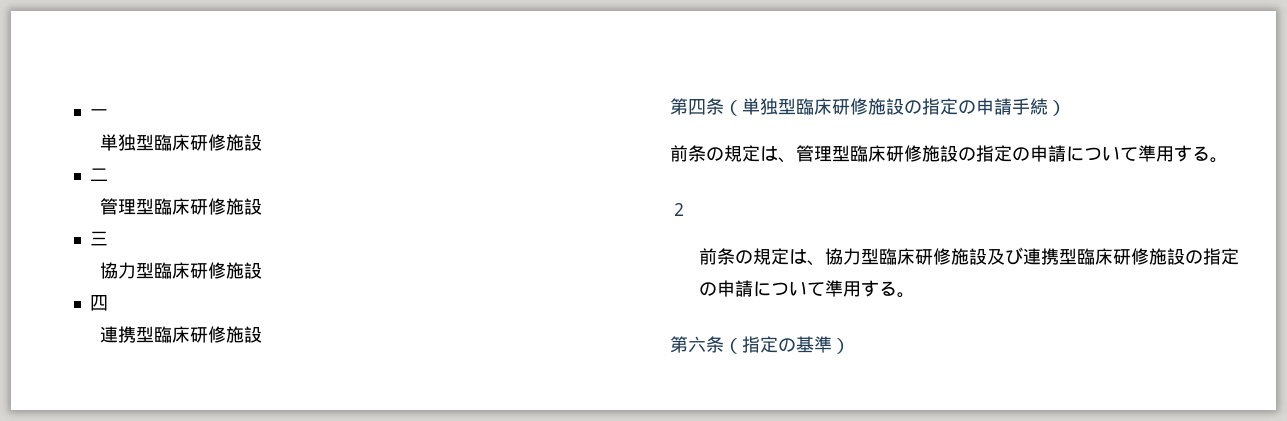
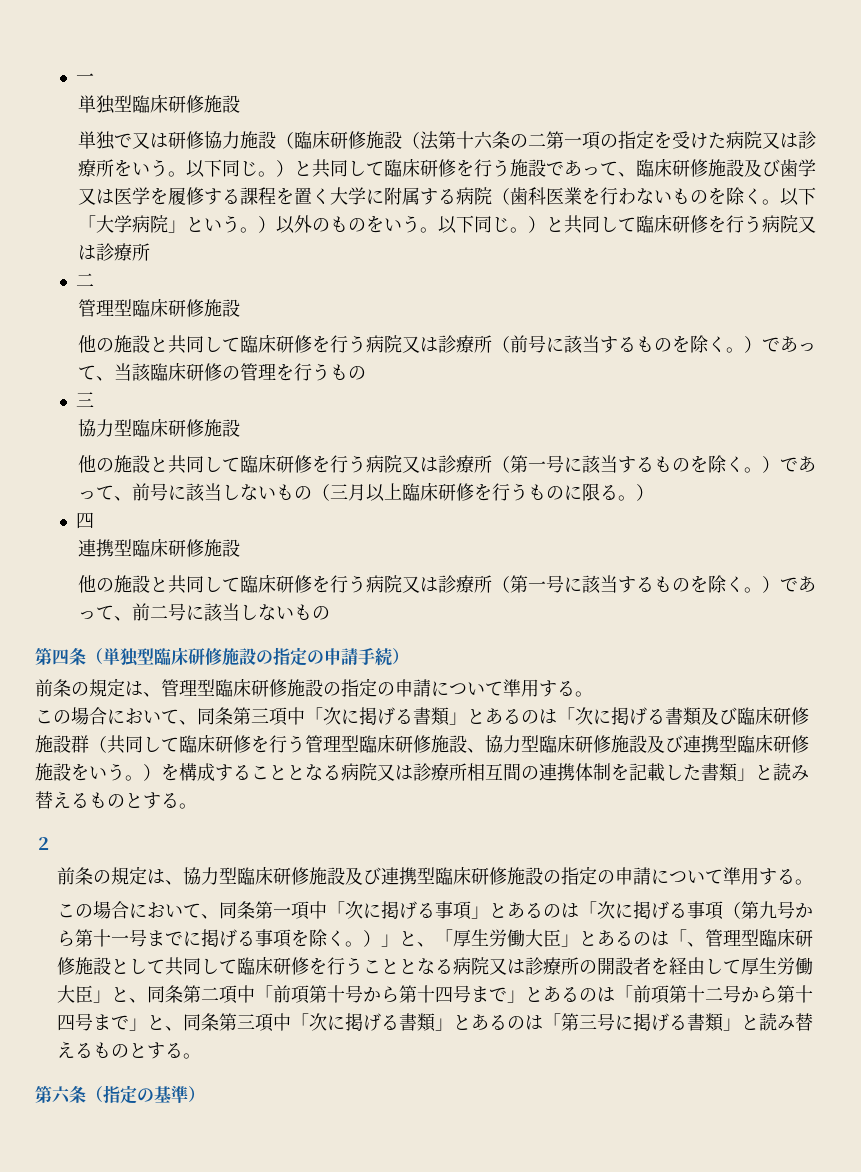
+ 単独で又は研修協力施設（臨床研修施設（法第十六条の二第一項の指定を受けた病院又は診療所をいう。以下同じ。）と共同して臨床研修を行う施設であって、臨床研修施設及び歯学又は医学を履修する課程を置く大学に附属する病院（歯科医業を行わないものを除く。以下「大学病院」という。）以外のものをいう。以下同じ。）と共同して臨床研修を行う病院又は診療所
+ 他の施設と共同して臨床研修を行う病院又は診療所（前号に該当するものを除く。）であって、当該臨床研修の管理を行うもの
+ 他の施設と共同して臨床研修を行う病院又は診療所（第一号に該当するものを除く。）であって、前号に該当しないもの（三月以上臨床研修を行うものに限る。）
+ 他の施設と共同して臨床研修を行う病院又は診療所（第一号に該当するものを除く。）であって、前二号に該当しないもの
+ この場合において、同条第三項中「次に掲げる書類」とあるのは「次に掲げる書類及び臨床研修施設群（共同して臨床研修を行う管理型臨床研修施設、協力型臨床研修施設及び連携型臨床研修施設をいう。）を構成することとなる病院又は診療所相互間の連携体制を記載した書類」と読み替えるものとする。
+ この場合において、同条第一項中「次に掲げる事項」とあるのは「次に掲げる事項（第九号から第十一号までに掲げる事項を除く。）」と、「厚生労働大臣」とあるのは「、管理型臨床研修施設として共同して臨床研修を行うこととなる病院又は診療所の開設者を経由して厚生労働大臣」と、同条第二項中「前項第十号から第十四号まで」とあるのは「前項第十二号から第十四号まで」と、同条第三項中「次に掲げる書類」とあるのは「第三号に掲げる書類」と読み替えるものとする。

